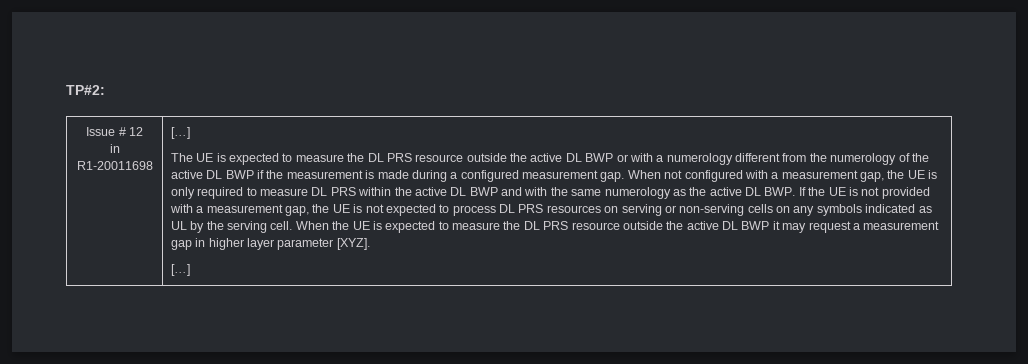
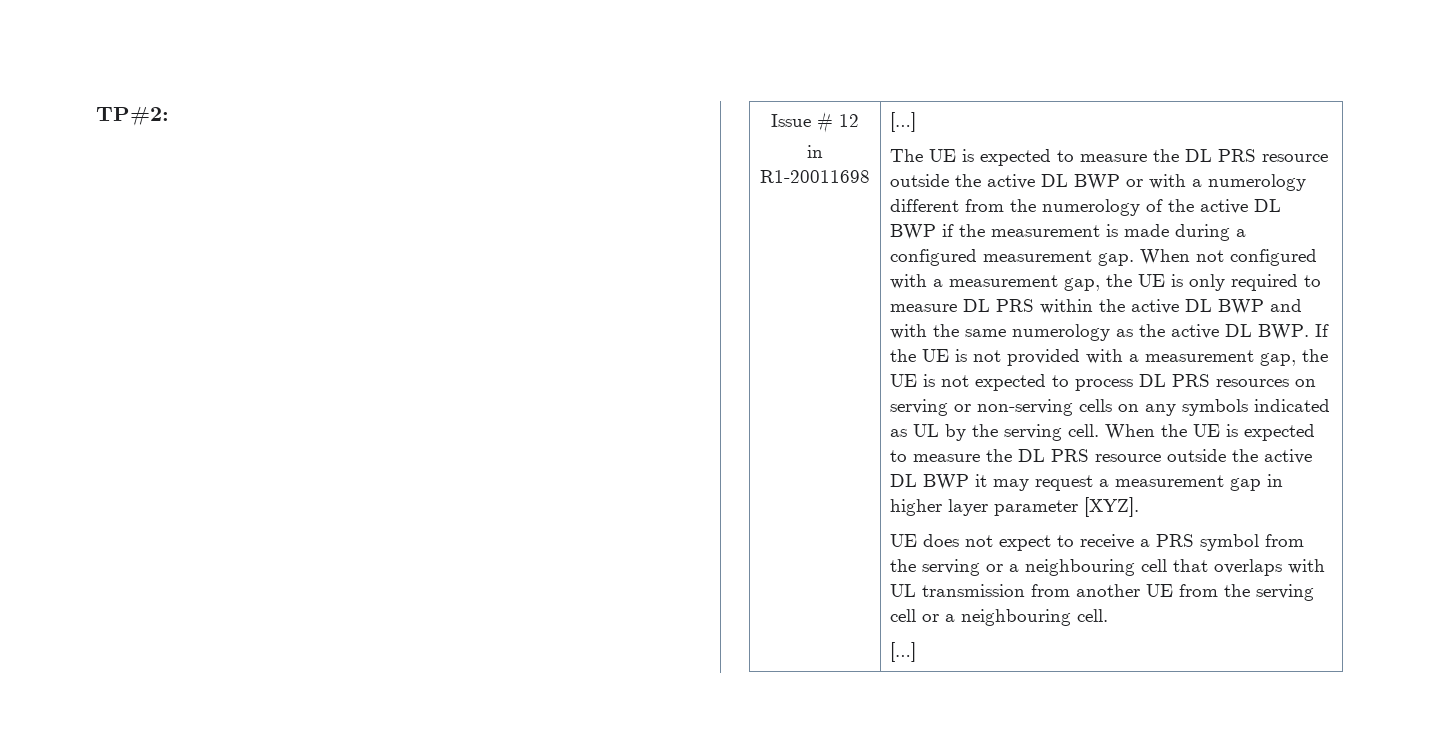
+ UE does not expect to receive a PRS symbol from the serving or a neighbouring cell that overlaps with UL transmission from another UE from the serving cell or a neighbouring cell.

